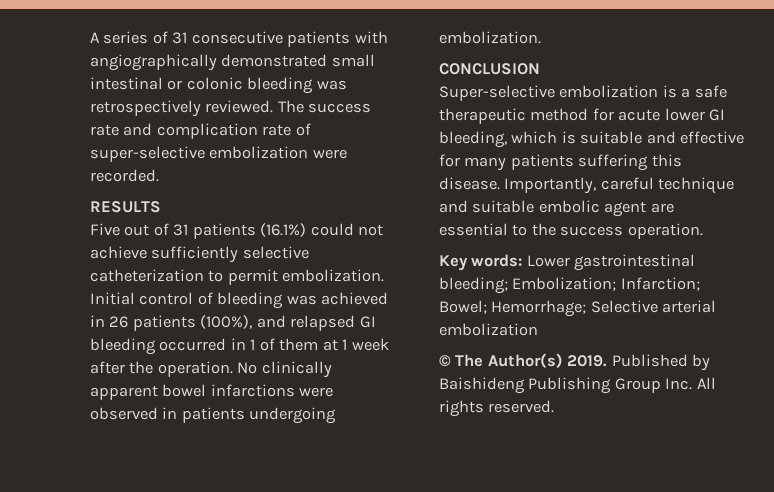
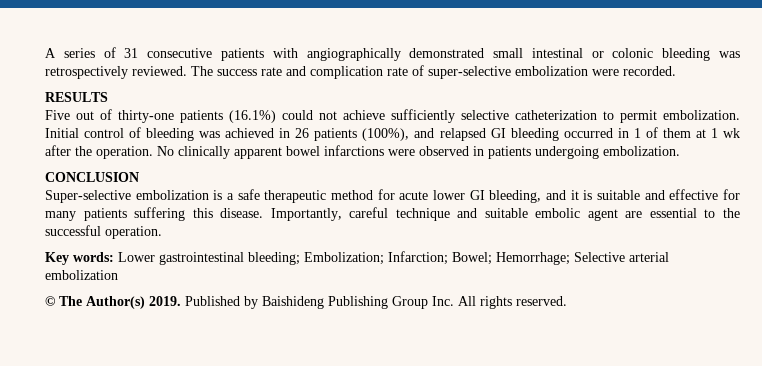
- Five out of 31 patients (16.1%) could not achieve sufficiently selective catheterization to permit embolization.
+ Five out of thirty-one patients (16.1%) could not achieve sufficiently selective catheterization to permit embolization.
- Initial control of bleeding was achieved in 26 patients (100%), and relapsed GI bleeding occurred in 1 of them at 1 week after the operation.
+ Initial control of bleeding was achieved in 26 patients (100%), and relapsed GI bleeding occurred in 1 of them at 1 wk after the operation.
- Super-selective embolization is a safe therapeutic method for acute lower GI bleeding, which is suitable and effective for many patients suffering this disease.
+ Super-selective embolization is a safe therapeutic method for acute lower GI bleeding, and it is suitable and effective for many patients suffering this disease.
- Importantly, careful technique and suitable embolic agent are essential to the success operation.
+ Importantly, careful technique and suitable embolic agent are essential to the successful operation.

